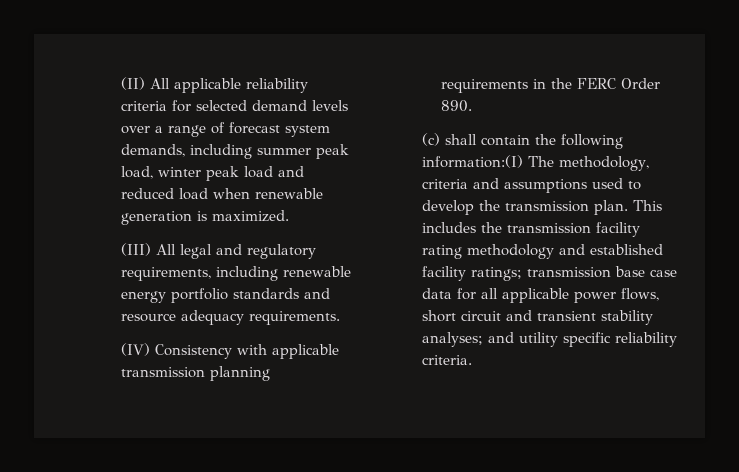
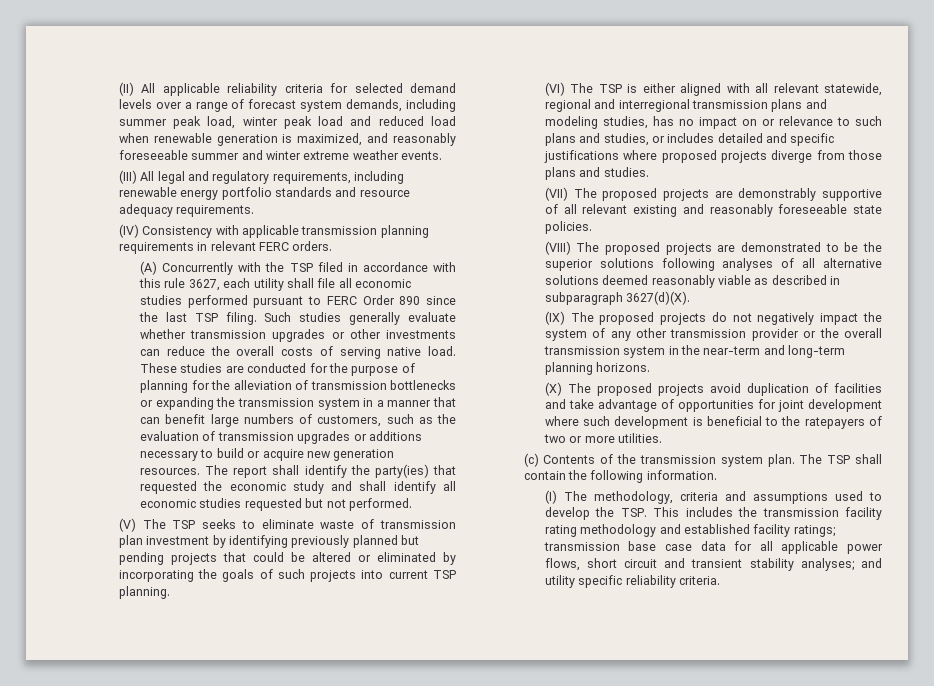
- (II) All applicable reliability criteria for selected demand levels over a range of forecast system demands, including summer peak load, winter peak load and reduced load when renewable generation is maximized.
+ (II) All applicable reliability criteria for selected demand levels over a range of forecast system demands, including summer peak load, winter peak load and reduced load when renewable generation is maximized, and reasonably foreseeable summer and winter extreme weather events.
- (IV) Consistency with applicable transmission planning requirements in the FERC Order 890.
- (c) shall contain the following information:(I) The methodology, criteria and assumptions used to develop the transmission plan. This includes the transmission facility rating methodology and established facility ratings; transmission base case data for all applicable power flows, short circuit and transient stability analyses; and utility specific reliability criteria.
+ (IV) Consistency with applicable transmission planning requirements in relevant FERC orders.
+ (A) Concurrently with the TSP filed in accordance with this rule 3627, each utility shall file all economic studies performed pursuant to FERC Order 890 since the last TSP filing. Such studies generally evaluate whether transmission upgrades or other investments can reduce the overall costs of serving native load. These studies are conducted for the purpose of planning for the alleviation of transmission bottlenecks or expanding the transmission system in a manner that can benefit large numbers of customers, such as the evaluation of transmission upgrades or additions necessary to build or acquire new generation resources. The report shall identify the party(ies) that requested the economic study and shall identify all economic studies requested but not performed.
+ (V) The TSP seeks to eliminate waste of transmission plan investment by identifying previously planned but pending projects that could be altered or eliminated by incorporating the goals of such projects into current TSP planning.
+ (VI) The TSP is either aligned with all relevant statewide, regional and interregional transmission plans and modeling studies, has no impact on or relevance to such plans and studies, or includes detailed and specific justifications where proposed projects diverge from those plans and studies.
+ (VII) The proposed projects are demonstrably supportive of all relevant existing and reasonably foreseeable state policies.
+ (VIII) The proposed projects are demonstrated to be the superior solutions following analyses of all alternative solutions deemed reasonably viable as described in subparagraph 3627(d)(X).
+ (IX) The proposed projects do not negatively impact the system of any other transmission provider or the overall transmission system in the near-term and long-term planning horizons.
+ (X) The proposed projects avoid duplication of facilities and take advantage of opportunities for joint development where such development is beneficial to the ratepayers of two or more utilities.
+ (c) Contents of the transmission system plan. The TSP shall contain the following information.
+ (I) The methodology, criteria and assumptions used to develop the TSP. This includes the transmission facility rating methodology and established facility ratings; transmission base case data for all applicable power flows, short circuit and transient stability analyses; and utility specific reliability criteria.

